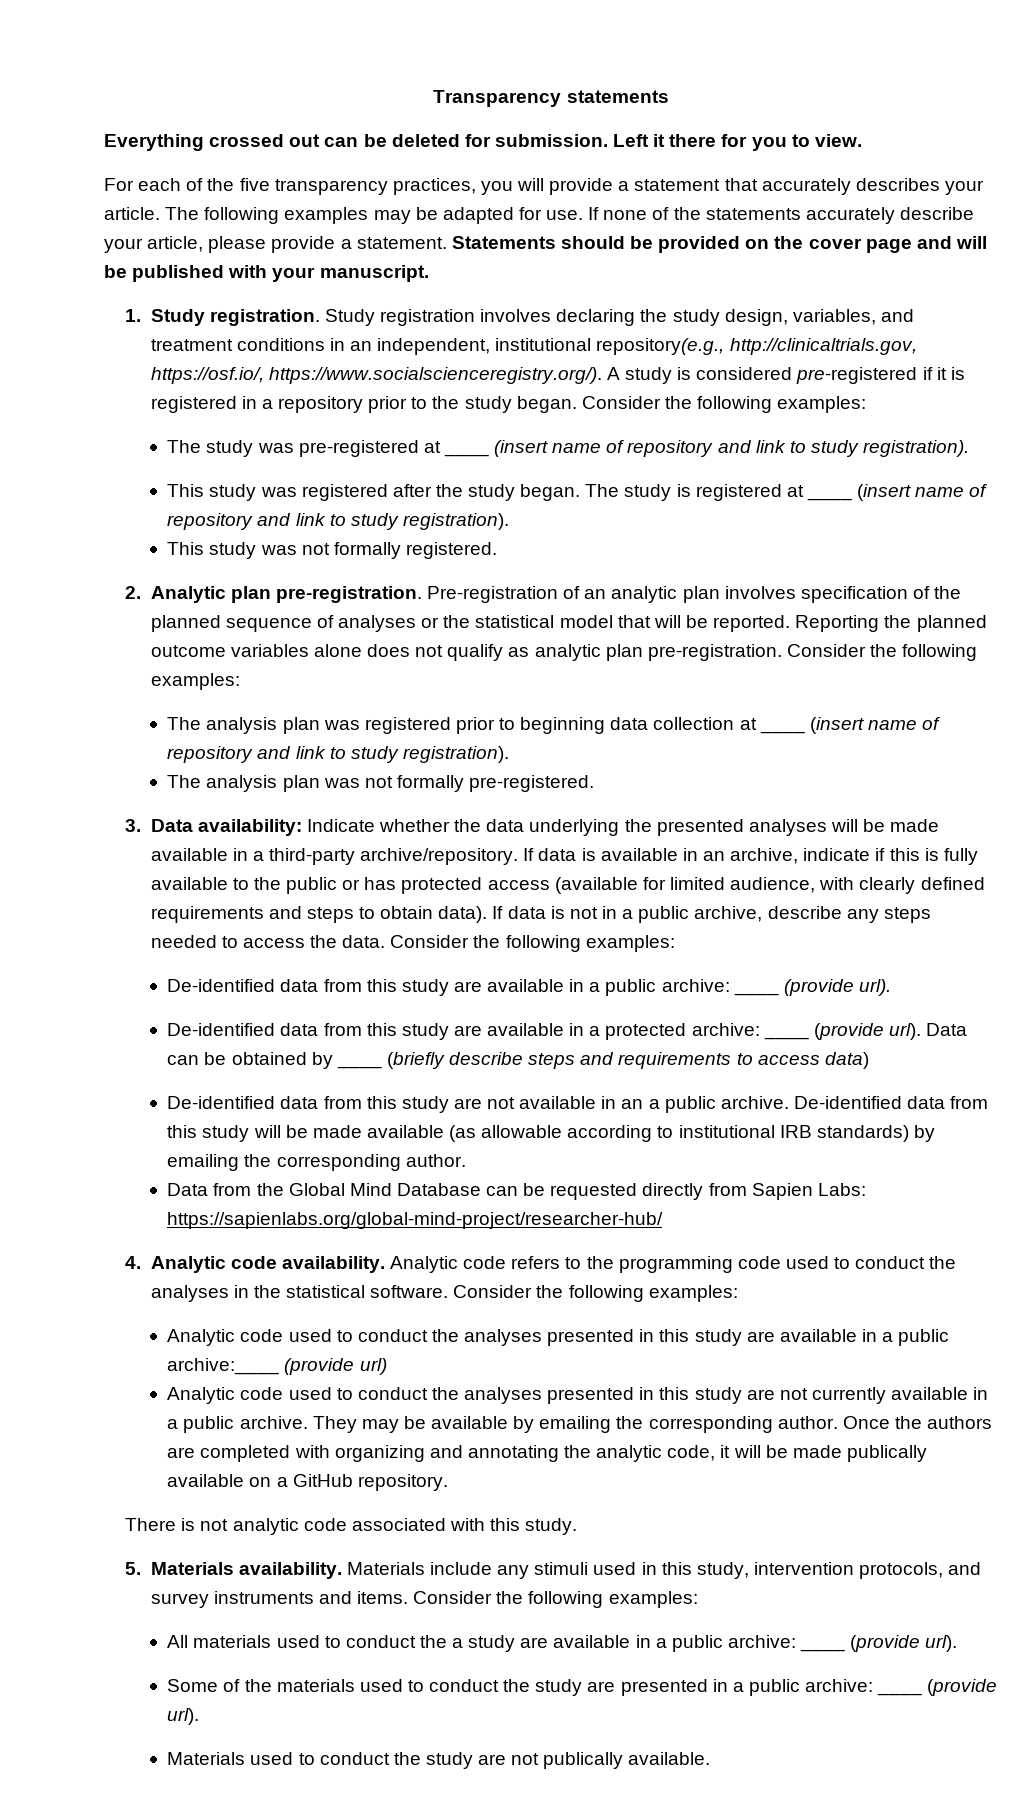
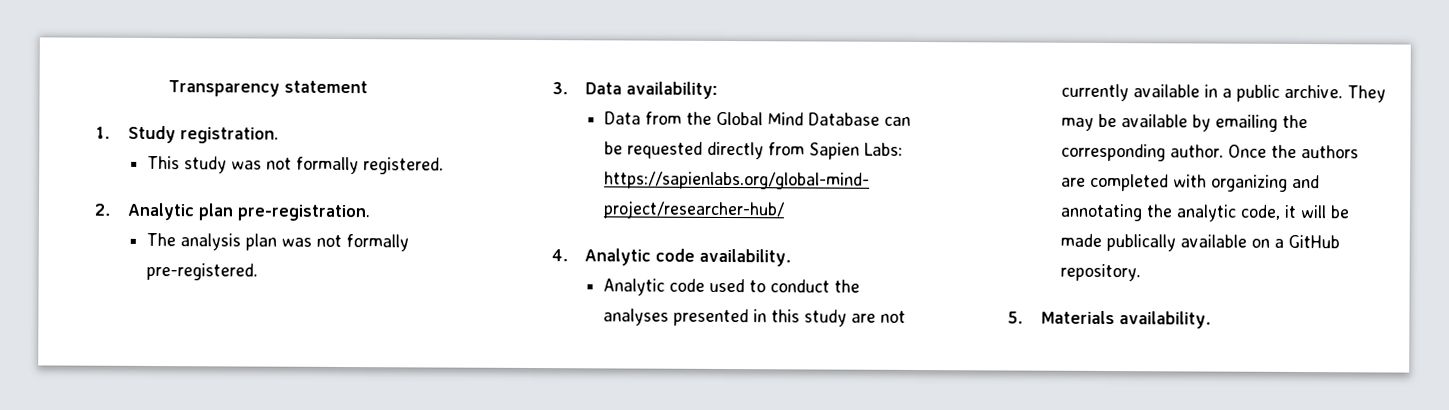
- Transparency statements
- Everything crossed out can be deleted for submission. Left it there for you to view.
- For each of the five transparency practices, you will provide a statement that accurately describes your article. The following examples may be adapted for use. If none of the statements accurately describe your article, please provide a statement. Statements should be provided on the cover page and will be published with your manuscript.
- 1. Study registration. Study registration involves declaring the study design, variables, and treatment conditions in an independent, institutional repository(e.g., http://clinicaltrials.gov, https://osf.io/, https://www.socialscienceregistry.org/). A study is considered pre-registered if it is registered in a repository prior to the study began. Consider the following examples:
- The study was pre-registered at ____ (insert name of repository and link to study registration).
- This study was registered after the study began. The study is registered at ____ (insert name of repository and link to study registration).
+ Transparency statement
+ 1. Study registration.
- Pre-registration of an analytic plan involves specification of the planned sequence of analyses or the statistical model that will be reported. Reporting the planned outcome variables alone does not qualify as analytic plan pre-registration. Consider the following examples:
- The analysis plan was registered prior to beginning data collection at ____ (insert name of repository and link to study registration).
- 3. Data availability: Indicate whether the data underlying the presented analyses will be made available in a third-party archive/repository. If data is available in an archive, indicate if this is fully available to the public or has protected access (available for limited audience, with clearly defined requirements and steps to obtain data). If data is not in a public archive, describe any steps needed to access the data. Consider the following examples:
- De-identified data from this study are available in a public archive: ____ (provide url).
- De-identified data from this study are available in a protected archive: ____ (provide url). Data can be obtained by ____ (briefly describe steps and requirements to access data)
- De-identified data from this study are not available in an a public archive. De-identified data from this study will be made available (as allowable according to institutional IRB standards) by emailing the corresponding author.
+ 3. Data availability:
- Analytic code refers to the programming code used to conduct the analyses in the statistical software. Consider the following examples:
- Analytic code used to conduct the analyses presented in this study are available in a public archive:____ (provide url)
- There is not analytic code associated with this study.
- 5. Materials availability. Materials include any stimuli used in this study, intervention protocols, and survey instruments and items. Consider the following examples:
- All materials used to conduct the a study are available in a public archive: ____ (provide url).
- Some of the materials used to conduct the study are presented in a public archive: ____ (provide url).
- Materials used to conduct the study are not publically available.
+ 5. Materials availability.

